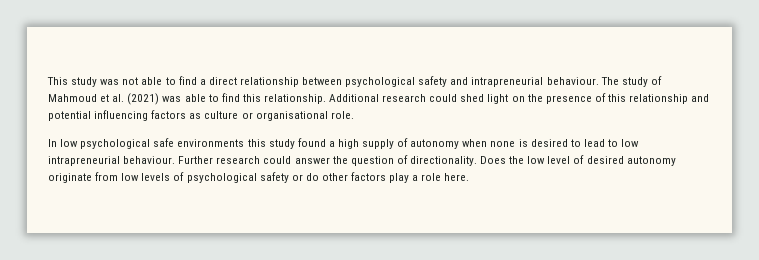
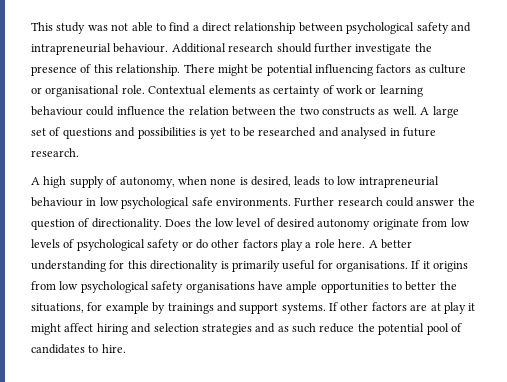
- The study of Mahmoud et al. (2021) was able to find this relationship. Additional research could shed light on the presence of this relationship and potential influencing factors as culture or organisational role.
- In low psychological safe environments this study found a high supply of autonomy when none is desired to lead to low intrapreneurial behaviour.
+ Additional research should further investigate the presence of this relationship. There might be potential influencing factors as culture or organisational role. Contextual elements as certainty of work or learning behaviour could influence the relation between the two constructs as well. A large set of questions and possibilities is yet to be researched and analysed in future research.
+ A high supply of autonomy, when none is desired, leads to low intrapreneurial behaviour in low psychological safe environments.
+ A better understanding for this directionality is primarily useful for organisations. If it origins from low psychological safety organisations have ample opportunities to better the situations, for example by trainings and support systems. If other factors are at play it might affect hiring and selection strategies and as such reduce the potential pool of candidates to hire.

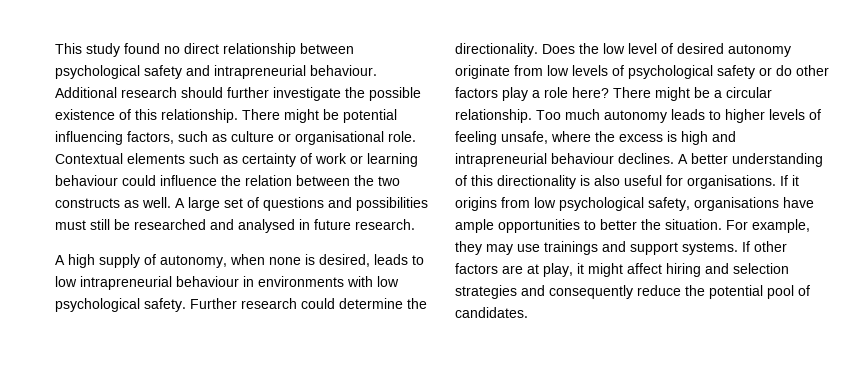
- This study was not able to find a direct relationship between psychological safety and intrapreneurial behaviour.
+ This study found no direct relationship between psychological safety and intrapreneurial behaviour.
- Additional research should further investigate the presence of this relationship.
+ Additional research should further investigate the possible existence of this relationship.
- There might be potential influencing factors as culture or organisational role.
+ There might be potential influencing factors, such as culture or organisational role.
- Contextual elements as certainty of work or learning behaviour could influence the relation between the two constructs as well.
+ Contextual elements such as certainty of work or learning behaviour could influence the relation between the two constructs as well.
- A large set of questions and possibilities is yet to be researched and analysed in future research.
+ A large set of questions and possibilities must still be researched and analysed in future research.
- A high supply of autonomy, when none is desired, leads to low intrapreneurial behaviour in low psychological safe environments. Further research could answer the question of directionality.
+ A high supply of autonomy, when none is desired, leads to low intrapreneurial behaviour in environments with low psychological safety. Further research could determine the directionality.
- Does the low level of desired autonomy originate from low levels of psychological safety or do other factors play a role here.
+ Does the low level of desired autonomy originate from low levels of psychological safety or do other factors play a role here? There might be a circular relationship. Too much autonomy leads to higher levels of feeling unsafe, where the excess is high and intrapreneurial behaviour declines.
- A better understanding for this directionality is primarily useful for organisations.
+ A better understanding of this directionality is also useful for organisations.
- If it origins from low psychological safety organisations have ample opportunities to better the situations, for example by trainings and support systems.
+ If it origins from low psychological safety, organisations have ample opportunities to better the situation. For example, they may use trainings and support systems.
- If other factors are at play it might affect hiring and selection strategies and as such reduce the potential pool of candidates to hire.
+ If other factors are at play, it might affect hiring and selection strategies and consequently reduce the potential pool of candidates.

